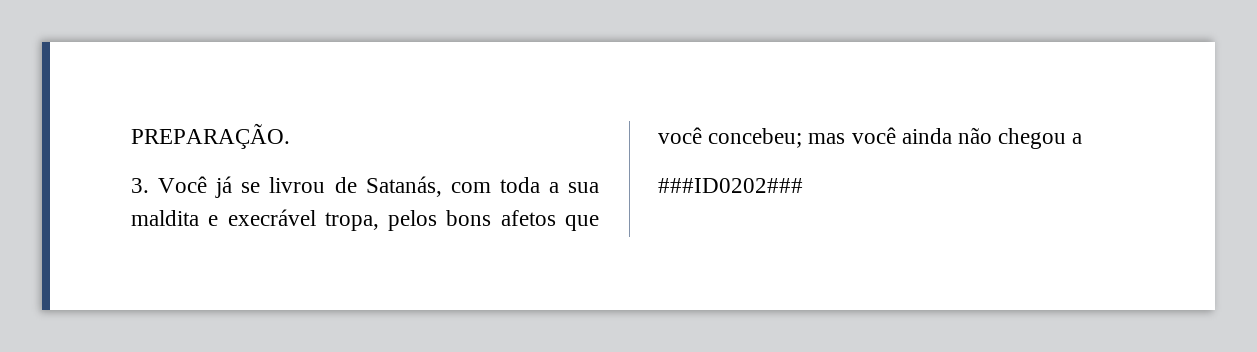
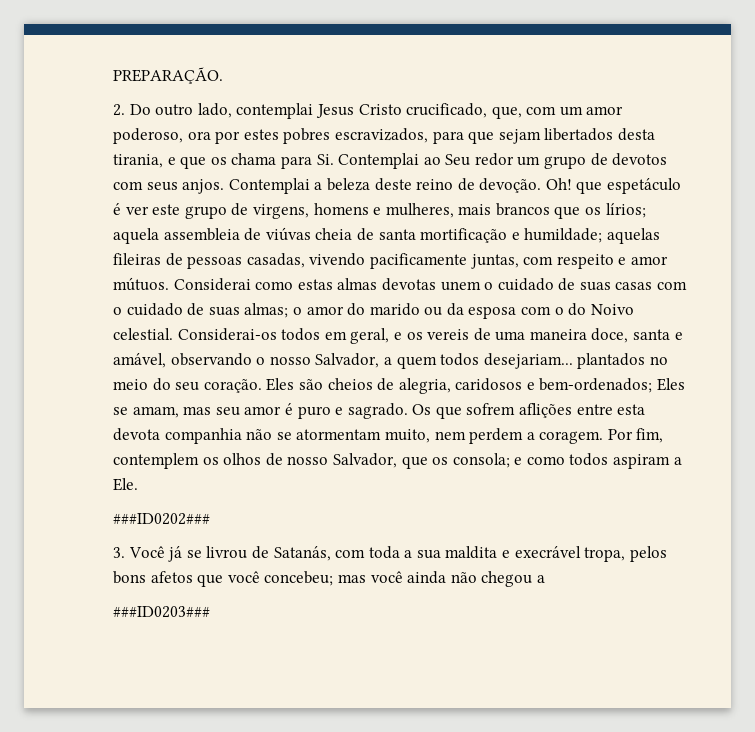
+ 2. Do outro lado, contemplai Jesus Cristo crucificado, que, com um amor poderoso, ora por estes pobres escravizados, para que sejam libertados desta tirania, e que os chama para Si. Contemplai ao Seu redor um grupo de devotos com seus anjos. Contemplai a beleza deste reino de devoção. Oh! que espetáculo é ver este grupo de virgens, homens e mulheres, mais brancos que os lírios; aquela assembleia de viúvas cheia de santa mortificação e humildade; aquelas fileiras de pessoas casadas, vivendo pacificamente juntas, com respeito e amor mútuos. Considerai como estas almas devotas unem o cuidado de suas casas com o cuidado de suas almas; o amor do marido ou da esposa com o do Noivo celestial. Considerai-os todos em geral, e os vereis de uma maneira doce, santa e amável, observando o nosso Salvador, a quem todos desejariam... plantados no meio do seu coração. Eles são cheios de alegria, caridosos e bem-ordenados; Eles se amam, mas seu amor é puro e sagrado. Os que sofrem aflições entre esta devota companhia não se atormentam muito, nem perdem a coragem. Por fim, contemplem os olhos de nosso Salvador, que os consola; e como todos aspiram a Ele.
+ ###ID0202###
- ###ID0202###
+ ###ID0203###

